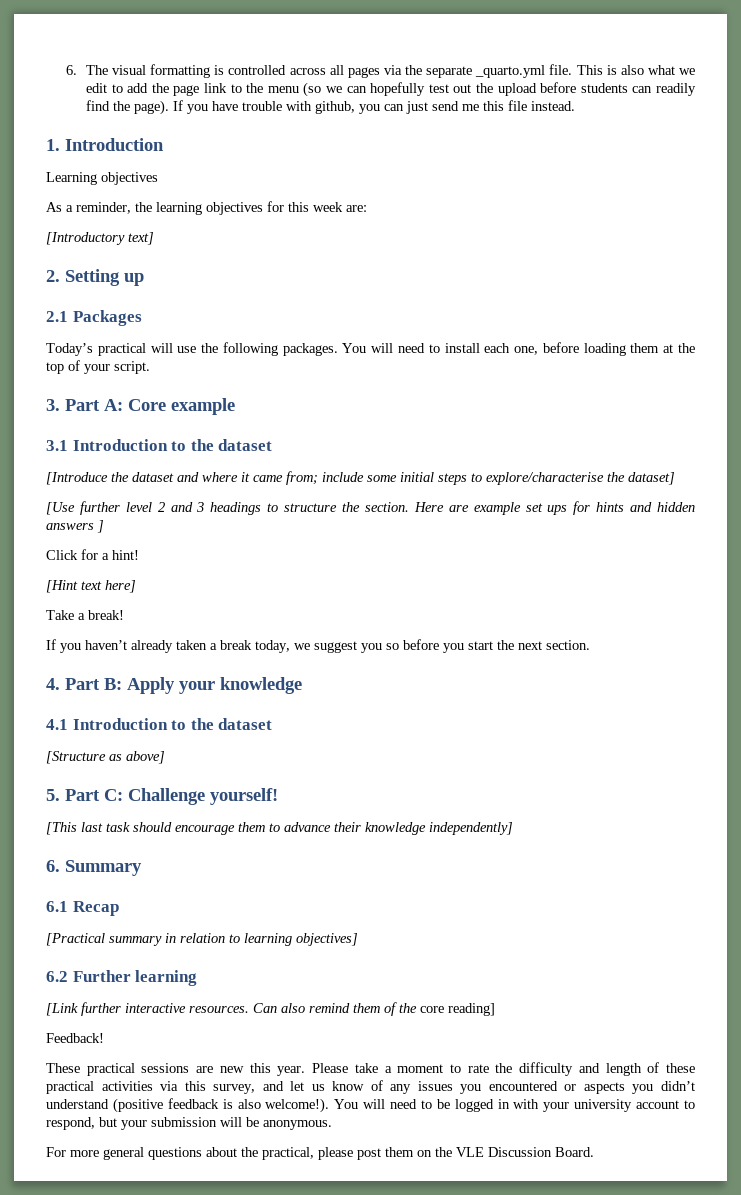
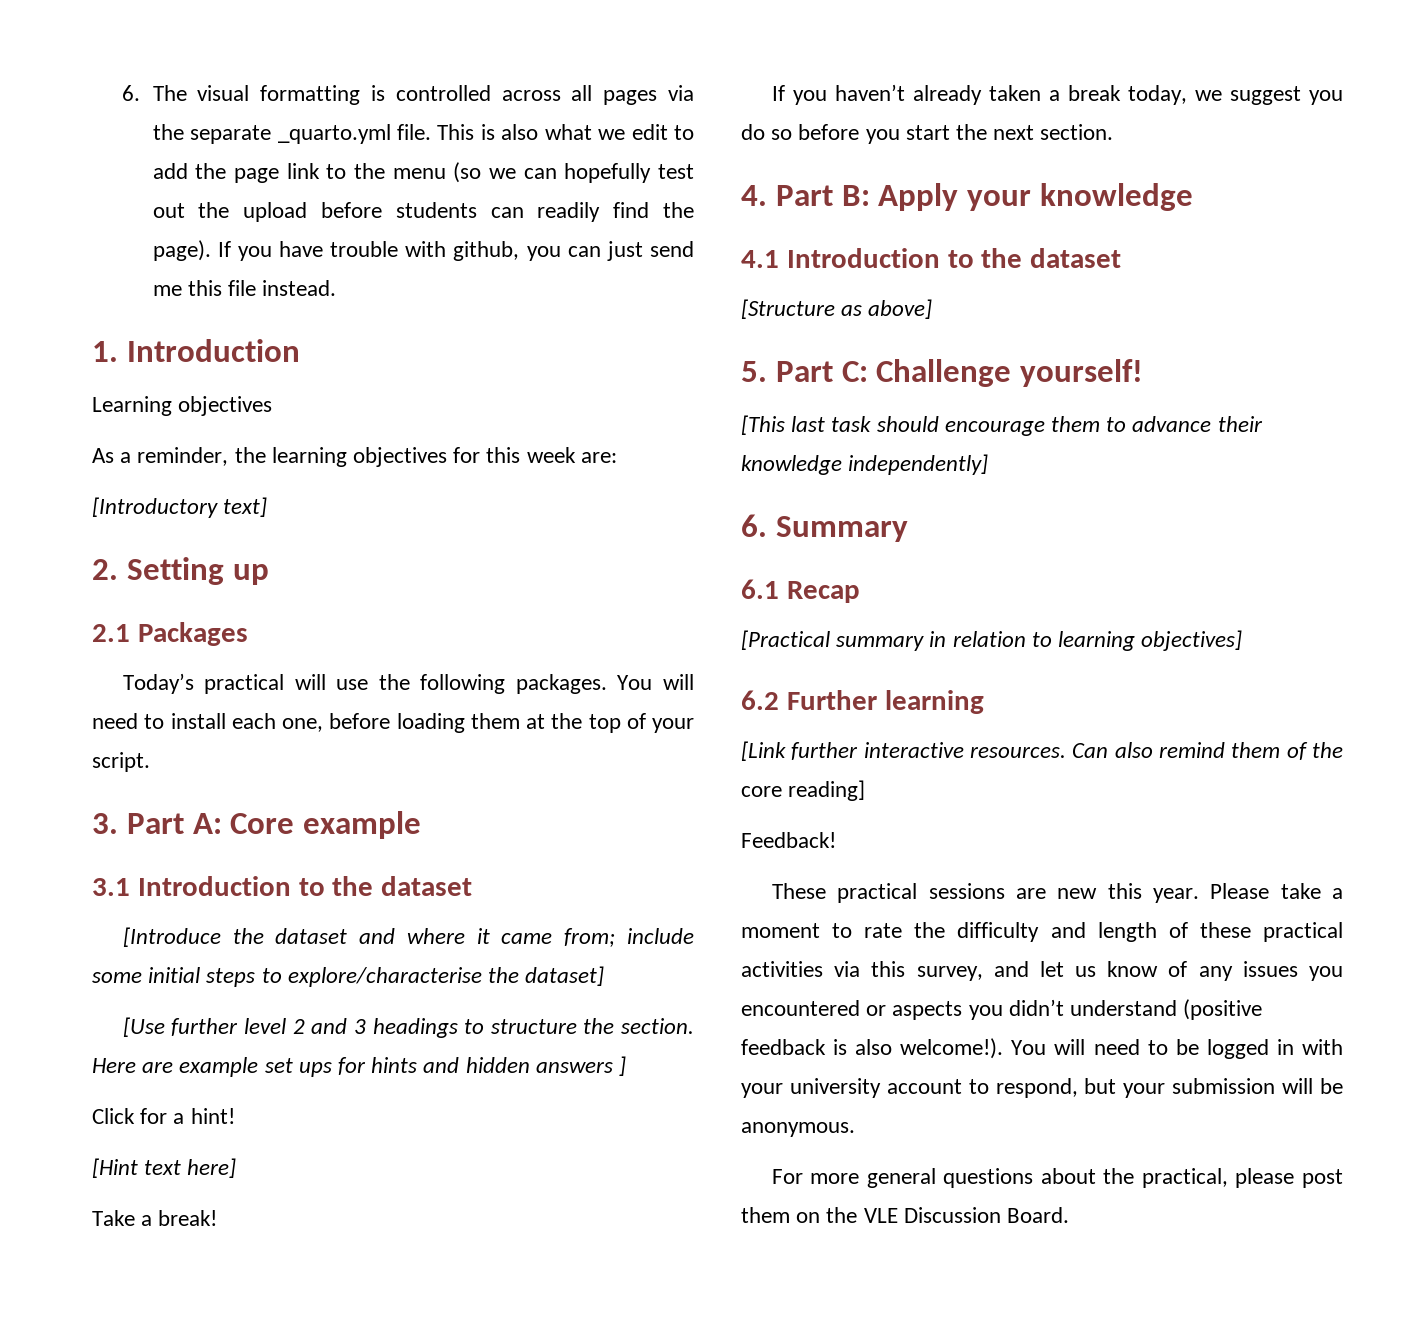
- If you haven’t already taken a break today, we suggest you so before you start the next section.
+ If you haven’t already taken a break today, we suggest you do so before you start the next section.

